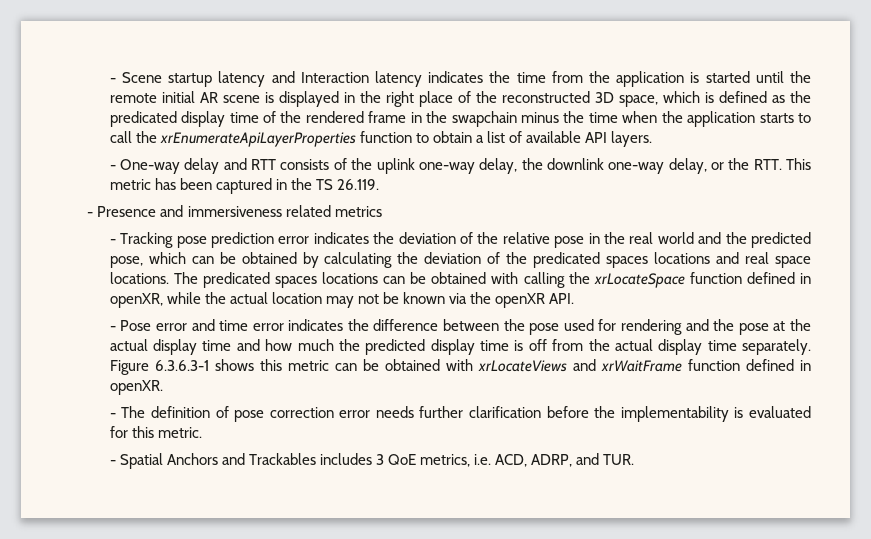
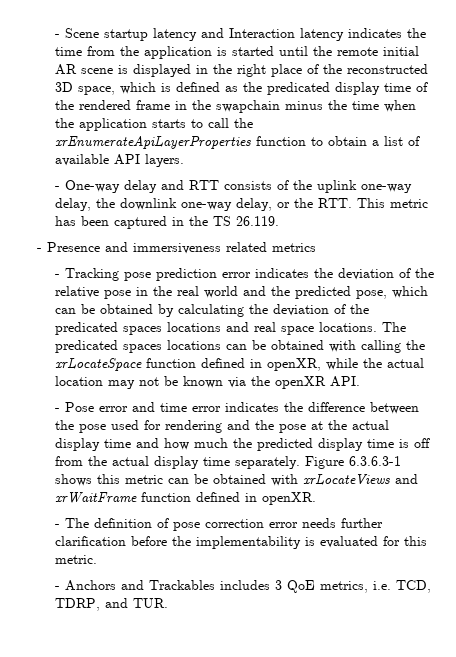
- - Spatial Anchors and Trackables includes 3 QoE metrics, i.e. ACD, ADRP, and TUR.
+ - Anchors and Trackables includes 3 QoE metrics, i.e. TCD, TDRP, and TUR.

